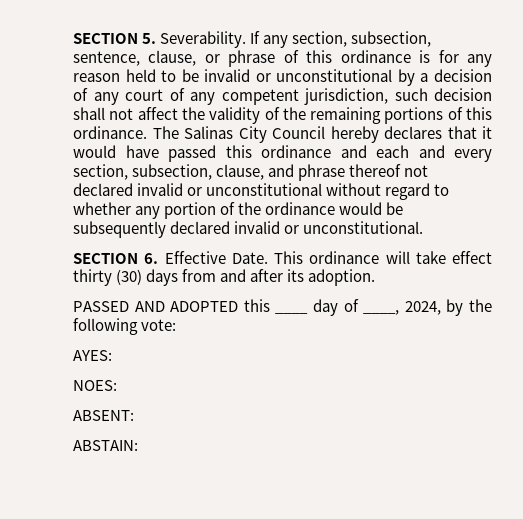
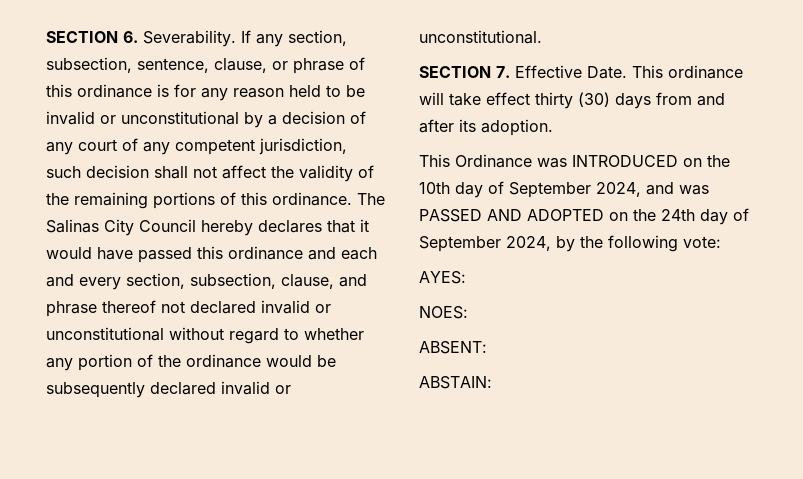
- SECTION 5. Severability.
+ SECTION 6. Severability.
- SECTION 6. Effective Date.
+ SECTION 7. Effective Date.
- PASSED AND ADOPTED this ____ day of ____, 2024, by the following vote:
+ This Ordinance was INTRODUCED on the 10th day of September 2024, and was PASSED AND ADOPTED on the 24th day of September 2024, by the following vote:

